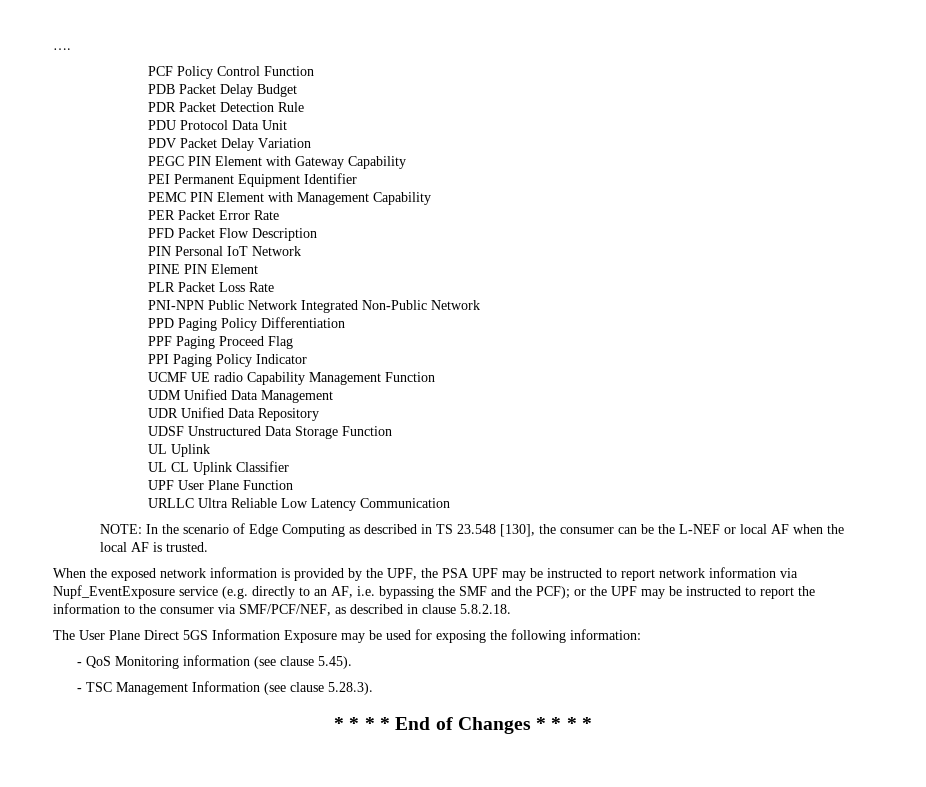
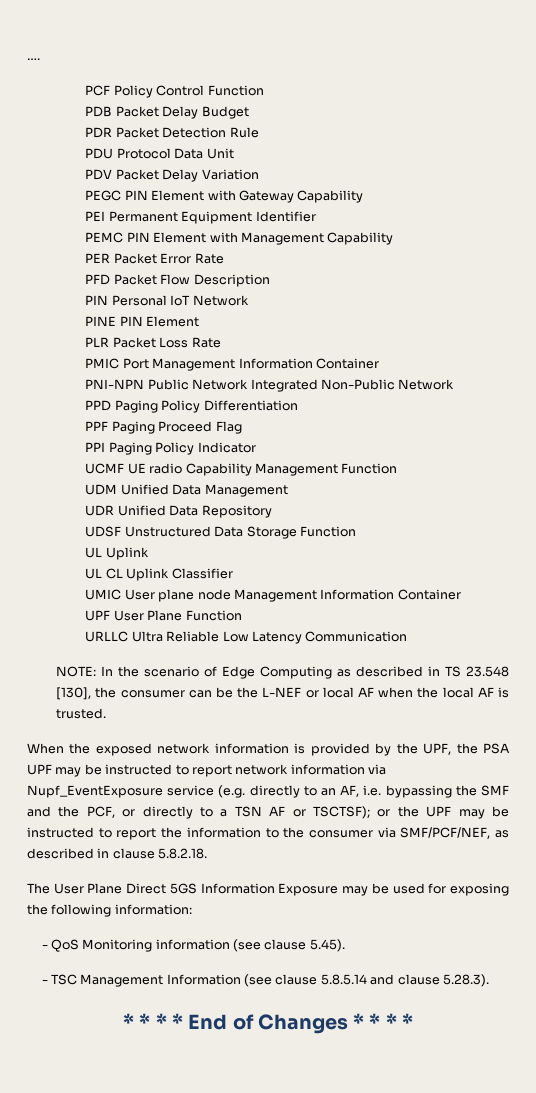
+ PMIC Port Management Information Container
+ UMIC User plane node Management Information Container
- When the exposed network information is provided by the UPF, the PSA UPF may be instructed to report network information via Nupf_EventExposure service (e.g. directly to an AF, i.e. bypassing the SMF and the PCF); or the UPF may be instructed to report the information to the consumer via SMF/PCF/NEF, as described in clause 5.8.2.18.
+ When the exposed network information is provided by the UPF, the PSA UPF may be instructed to report network information via Nupf_EventExposure service (e.g. directly to an AF, i.e. bypassing the SMF and the PCF, or directly to a TSN AF or TSCTSF); or the UPF may be instructed to report the information to the consumer via SMF/PCF/NEF, as described in clause 5.8.2.18.
- - TSC Management Information (see clause 5.28.3).
+ - TSC Management Information (see clause 5.8.5.14 and clause 5.28.3).

